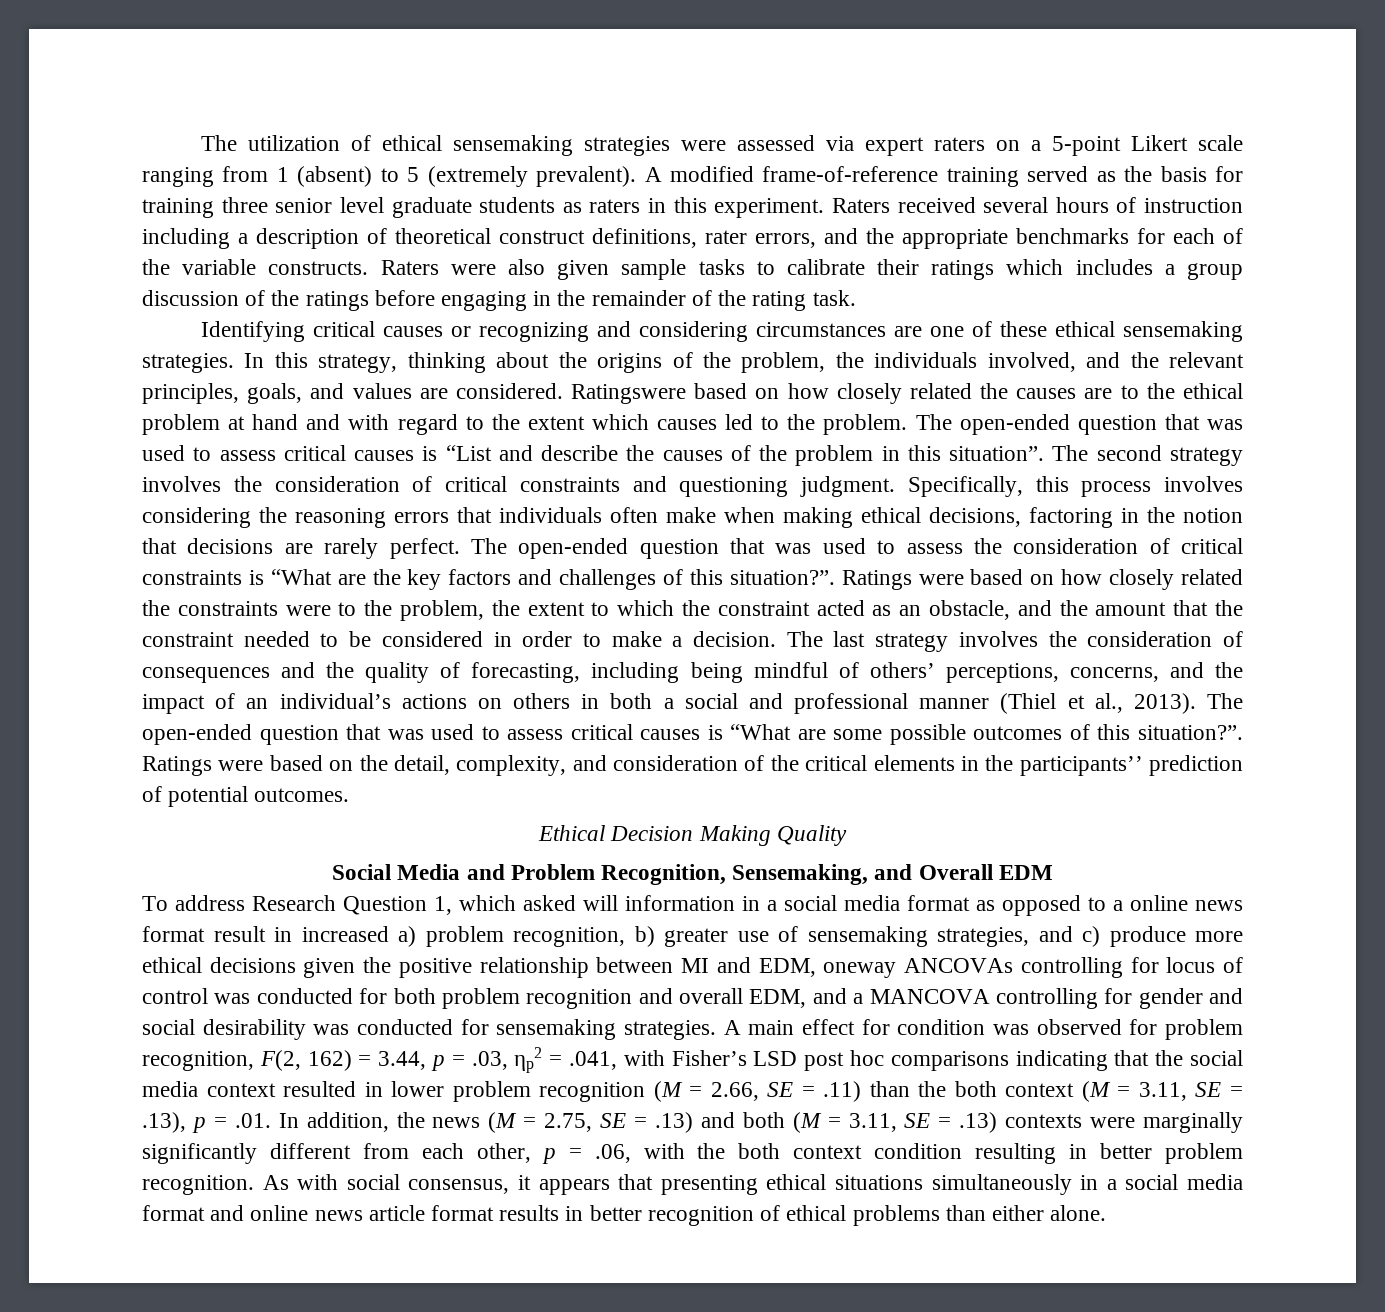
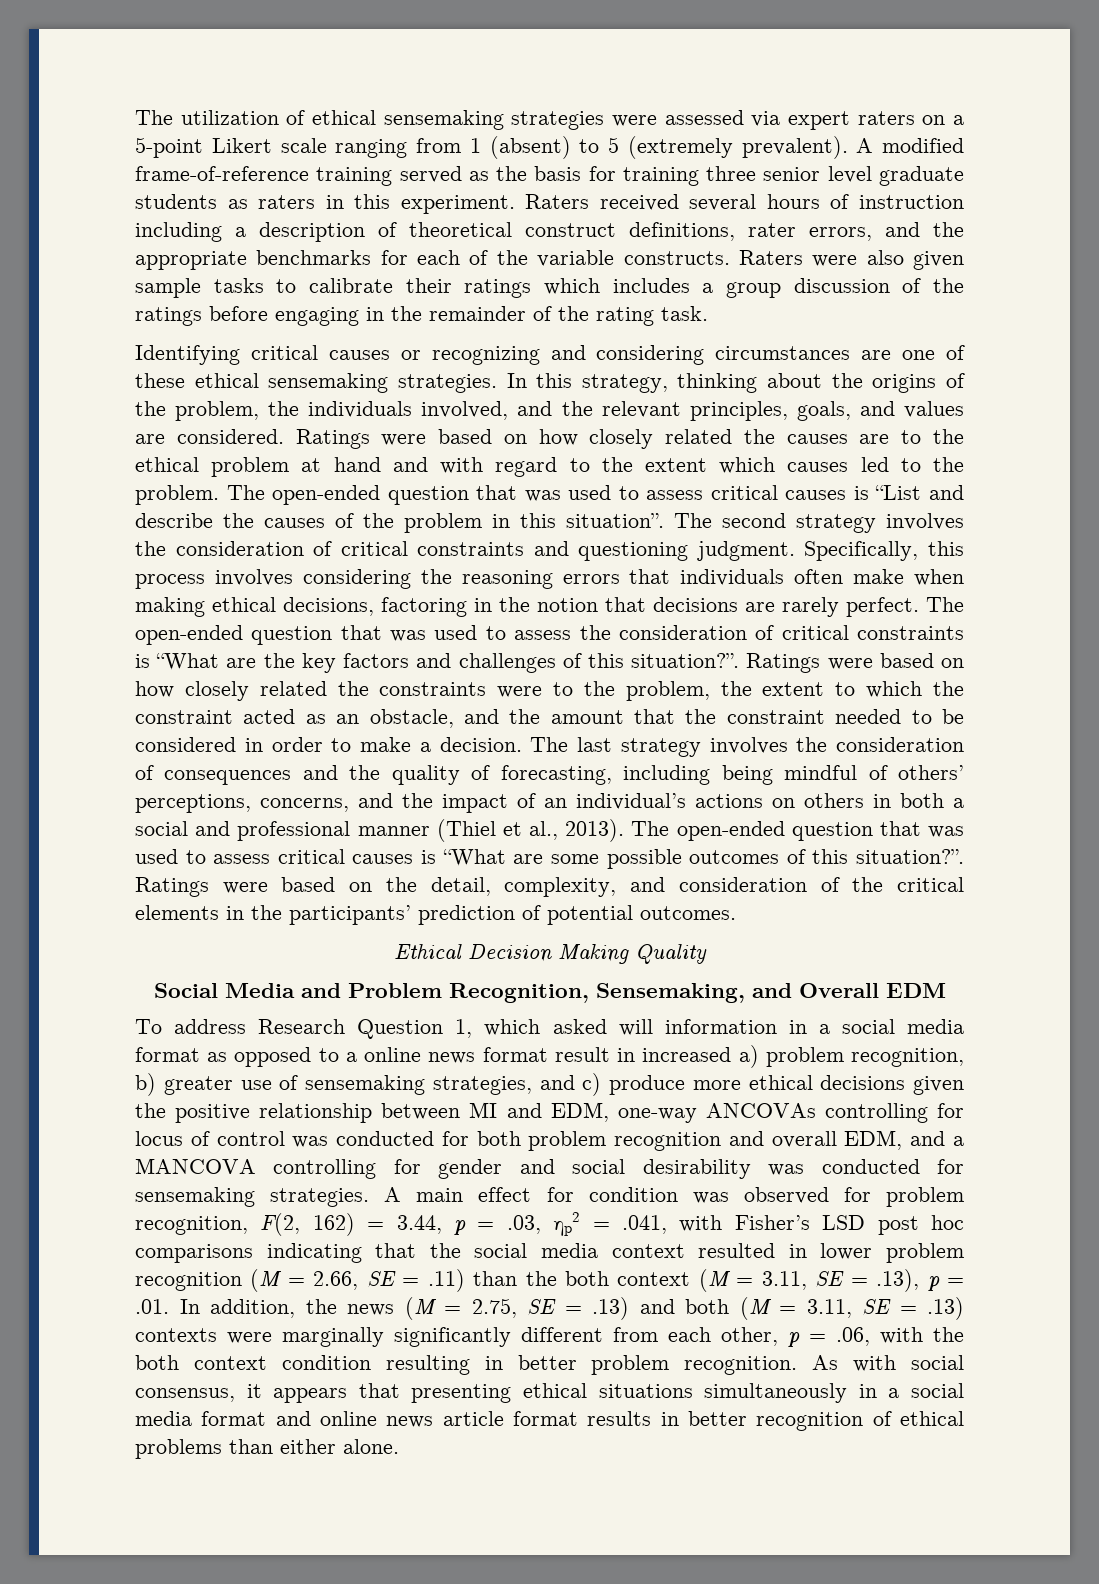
- Ratingswere based on how closely related the causes are to the ethical problem at hand and with regard to the extent which causes led to the problem.
+ Ratings were based on how closely related the causes are to the ethical problem at hand and with regard to the extent which causes led to the problem.
- Ratings were based on the detail, complexity, and consideration of the critical elements in the participants’’ prediction of potential outcomes.
+ Ratings were based on the detail, complexity, and consideration of the critical elements in the participants’ prediction of potential outcomes.
- To address Research Question 1, which asked will information in a social media format as opposed to a online news format result in increased a) problem recognition, b) greater use of sensemaking strategies, and c) produce more ethical decisions given the positive relationship between MI and EDM, oneway ANCOVAs controlling for locus of control was conducted for both problem recognition and overall EDM, and a MANCOVA controlling for gender and social desirability was conducted for sensemaking strategies.
+ To address Research Question 1, which asked will information in a social media format as opposed to a online news format result in increased a) problem recognition, b) greater use of sensemaking strategies, and c) produce more ethical decisions given the positive relationship between MI and EDM, one-way ANCOVAs controlling for locus of control was conducted for both problem recognition and overall EDM, and a MANCOVA controlling for gender and social desirability was conducted for sensemaking strategies.

